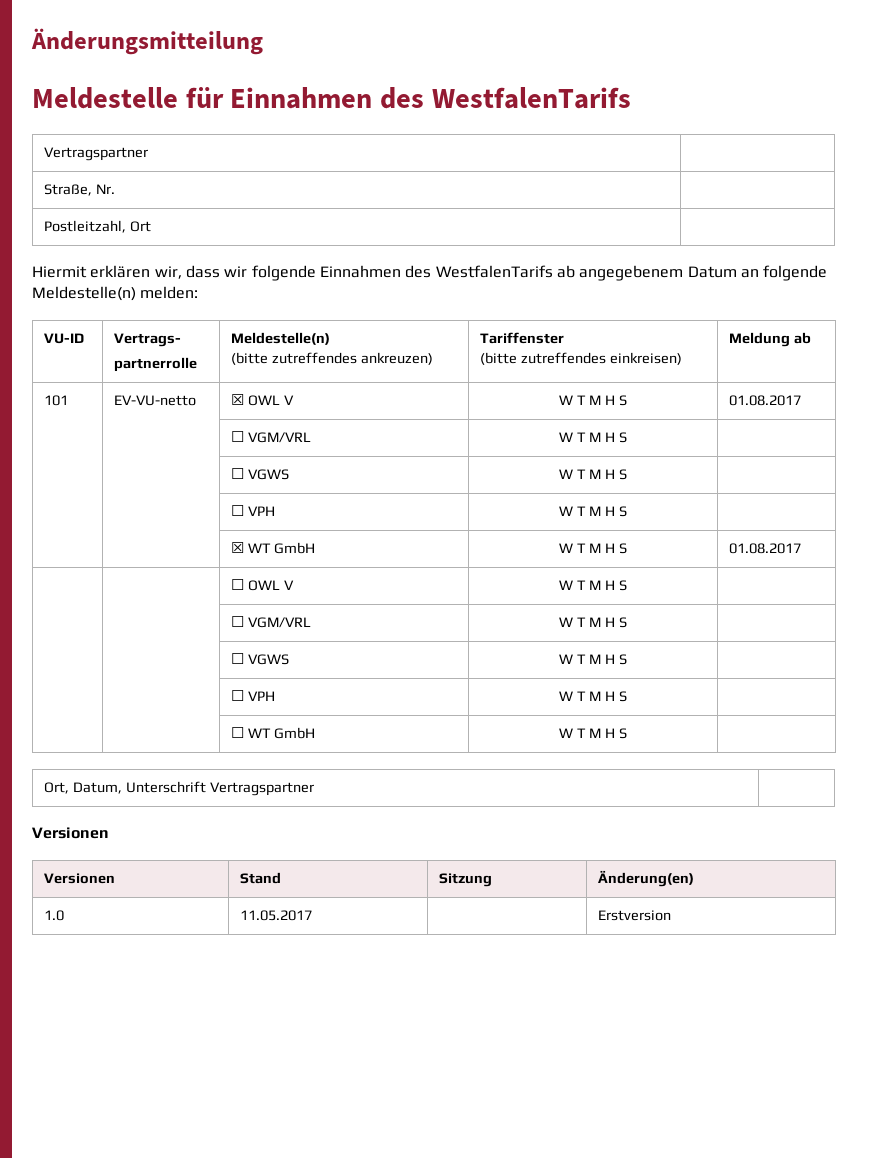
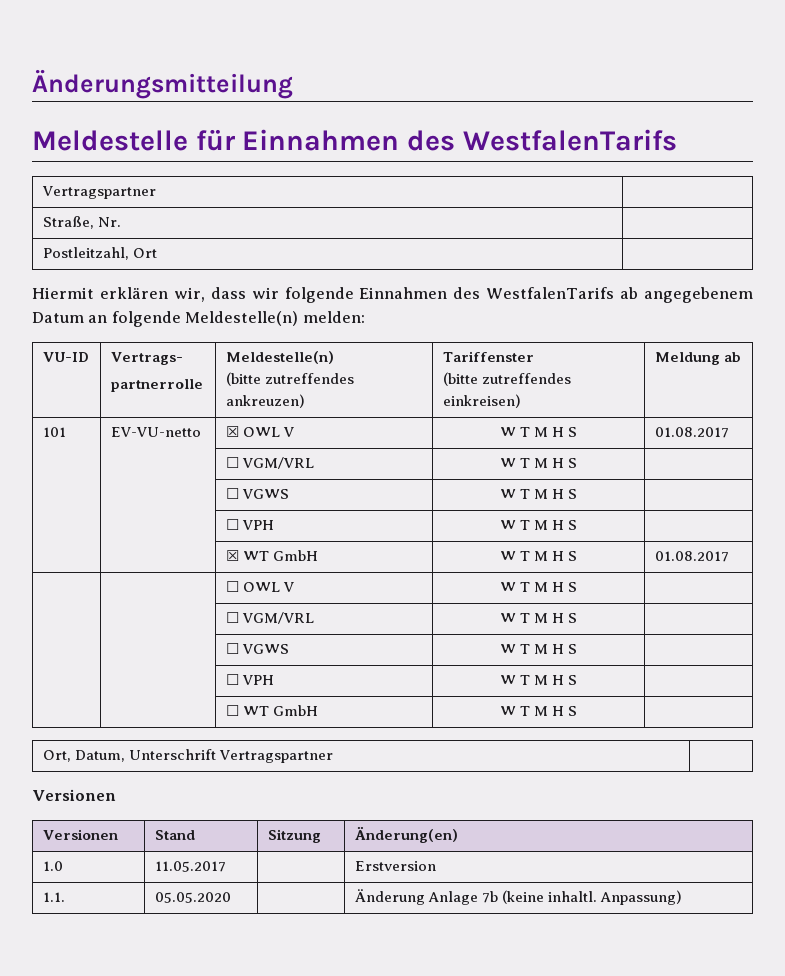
+ 1.1. | 05.05.2020 | | Änderung Anlage 7b (keine inhaltl. Anpassung)

